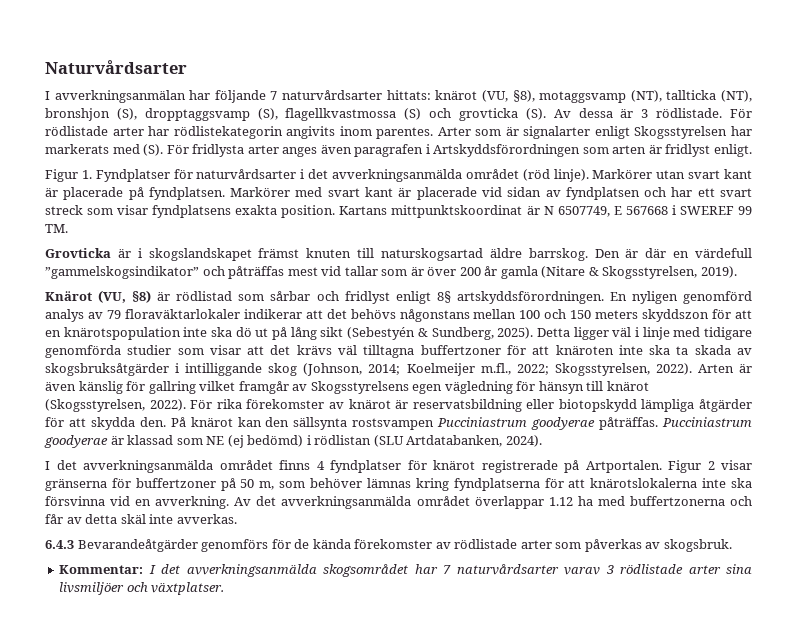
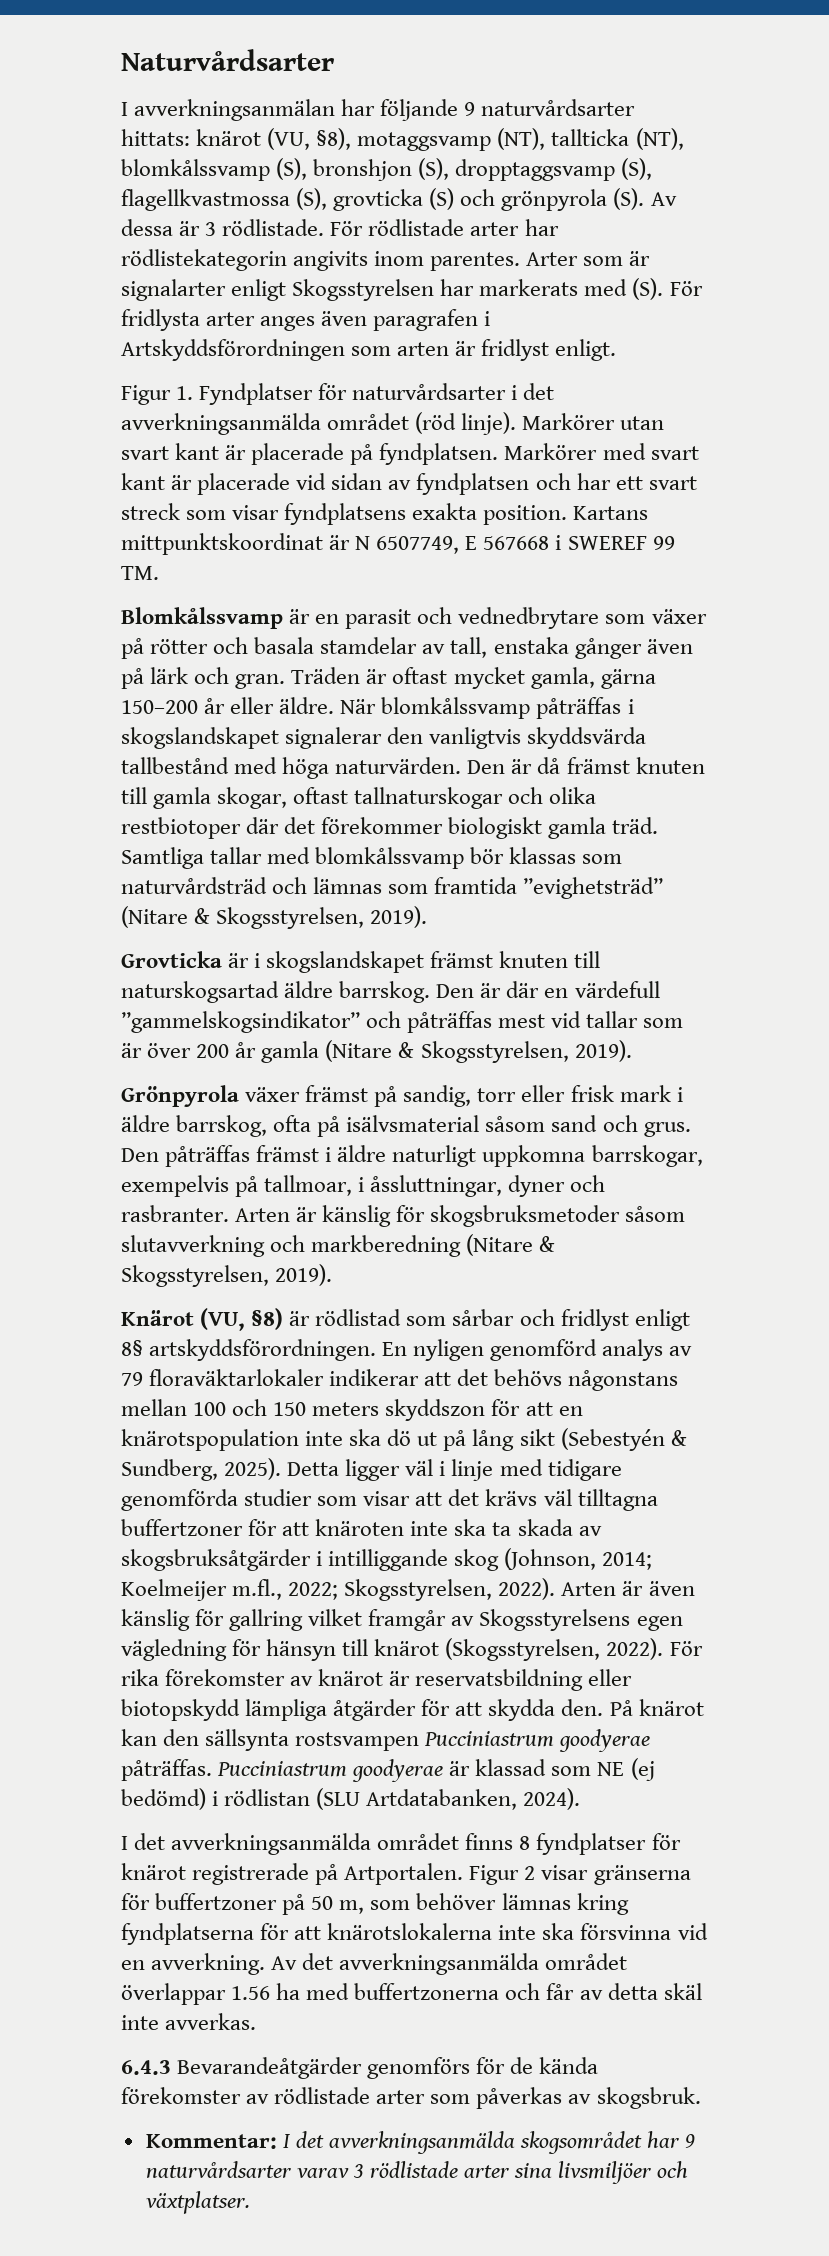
- I avverkningsanmälan har följande 7 naturvårdsarter hittats: knärot (VU, §8), motaggsvamp (NT), tallticka (NT), bronshjon (S), dropptaggsvamp (S), flagellkvastmossa (S) och grovticka (S). Av dessa är 3 rödlistade.
+ I avverkningsanmälan har följande 9 naturvårdsarter hittats: knärot (VU, §8), motaggsvamp (NT), tallticka (NT), blomkålssvamp (S), bronshjon (S), dropptaggsvamp (S), flagellkvastmossa (S), grovticka (S) och grönpyrola (S). Av dessa är 3 rödlistade.
+ Blomkålssvamp är en parasit och vednedbrytare som växer på rötter och basala stamdelar av tall, enstaka gånger även på lärk och gran. Träden är oftast mycket gamla, gärna 150–200 år eller äldre. När blomkålssvamp påträffas i skogslandskapet signalerar den vanligtvis skyddsvärda tallbestånd med höga naturvärden. Den är då främst knuten till gamla skogar, oftast tallnaturskogar och olika restbiotoper där det förekommer biologiskt gamla träd. Samtliga tallar med blomkålssvamp bör klassas som naturvårdsträd och lämnas som framtida ”evighetsträd” (Nitare & Skogsstyrelsen, 2019).
+ Grönpyrola växer främst på sandig, torr eller frisk mark i äldre barrskog, ofta på isälvsmaterial såsom sand och grus. Den påträffas främst i äldre naturligt uppkomna barrskogar, exempelvis på tallmoar, i åssluttningar, dyner och rasbranter. Arten är känslig för skogsbruksmetoder såsom slutavverkning och markberedning (Nitare & Skogsstyrelsen, 2019).
- I det avverkningsanmälda området finns 4 fyndplatser för knärot registrerade på Artportalen.
+ I det avverkningsanmälda området finns 8 fyndplatser för knärot registrerade på Artportalen.
- Av det avverkningsanmälda området överlappar 1.12 ha med buffertzonerna och får av detta skäl inte avverkas.
+ Av det avverkningsanmälda området överlappar 1.56 ha med buffertzonerna och får av detta skäl inte avverkas.
- Kommentar: I det avverkningsanmälda skogsområdet har 7 naturvårdsarter varav 3 rödlistade arter sina livsmiljöer och växtplatser.
+ Kommentar: I det avverkningsanmälda skogsområdet har 9 naturvårdsarter varav 3 rödlistade arter sina livsmiljöer och växtplatser.

